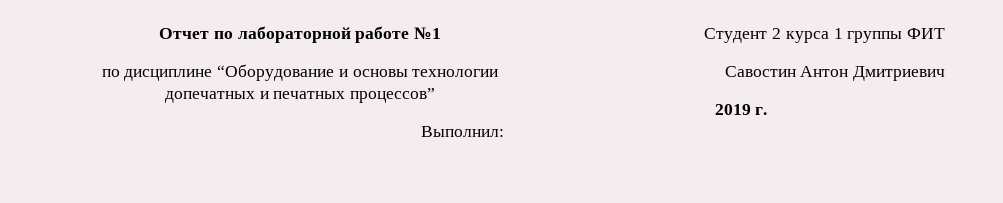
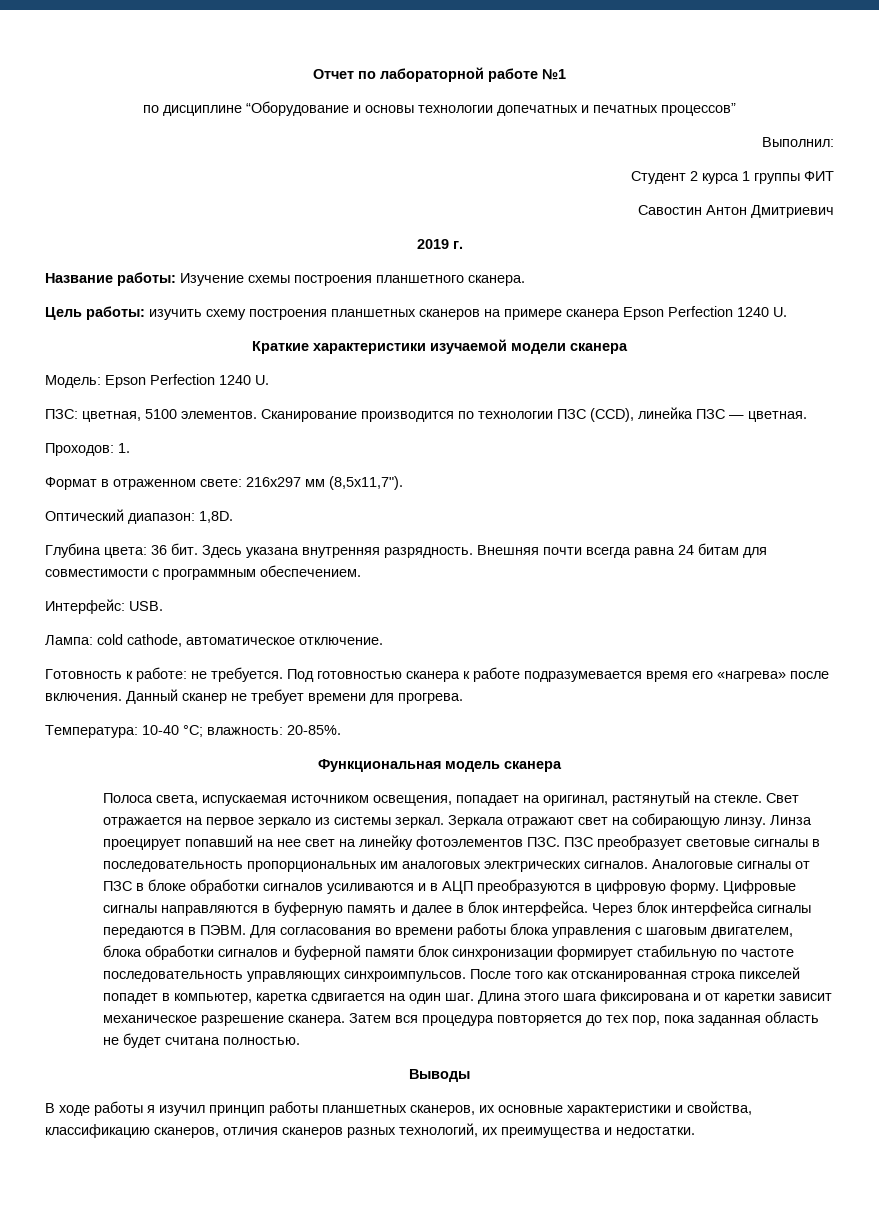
+ Название работы: Изучение схемы построения планшетного сканера.
+ Цель работы: изучить схему построения планшетных сканеров на примере сканера Epson Perfection 1240 U.
+ Краткие характеристики изучаемой модели сканера
+ Модель: Epson Perfection 1240 U.
+ ПЗС: цветная, 5100 элементов. Сканирование производится по технологии ПЗС (CCD), линейка ПЗС — цветная.
+ Проходов: 1.
+ Формат в отраженном свете: 216x297 мм (8,5x11,7").
+ Оптический диапазон: 1,8D.
+ Глубина цвета: 36 бит. Здесь указана внутренняя разрядность. Внешняя почти всегда равна 24 битам для совместимости с программным обеспечением.
+ Интерфейс: USB.
+ Лампа: cold cathode, автоматическое отключение.
+ Готовность к работе: не требуется. Под готовностью сканера к работе подразумевается время его «нагрева» после включения. Данный сканер не требует времени для прогрева.
+ Температура: 10-40 °С; влажность: 20-85%.
+ Функциональная модель сканера
+ Полоса света, испускаемая источником освещения, попадает на оригинал, растянутый на стекле. Свет отражается на первое зеркало из системы зеркал. Зеркала отражают свет на собирающую линзу. Линза проецирует попавший на нее свет на линейку фотоэлементов ПЗС. ПЗС преобразует световые сигналы в последовательность пропорциональных им аналоговых электрических сигналов. Аналоговые сигналы от ПЗС в блоке обработки сигналов усиливаются и в АЦП преобразуются в цифровую форму. Цифровые сигналы направляются в буферную память и далее в блок интерфейса. Через блок интерфейса сигналы передаются в ПЭВМ. Для согласования во времени работы блока управления с шаговым двигателем, блока обработки сигналов и буферной памяти блок синхронизации формирует стабильную по частоте последовательность управляющих синхроимпульсов. После того как отсканированная строка пикселей попадет в компьютер, каретка сдвигается на один шаг. Длина этого шага фиксирована и от каретки зависит механическое разрешение сканера. Затем вся процедура повторяется до тех пор, пока заданная область не будет считана полностью.
+ Выводы
+ В ходе работы я изучил принцип работы планшетных сканеров, их основные характеристики и свойства, классификацию сканеров, отличия сканеров разных технологий, их преимущества и недостатки.

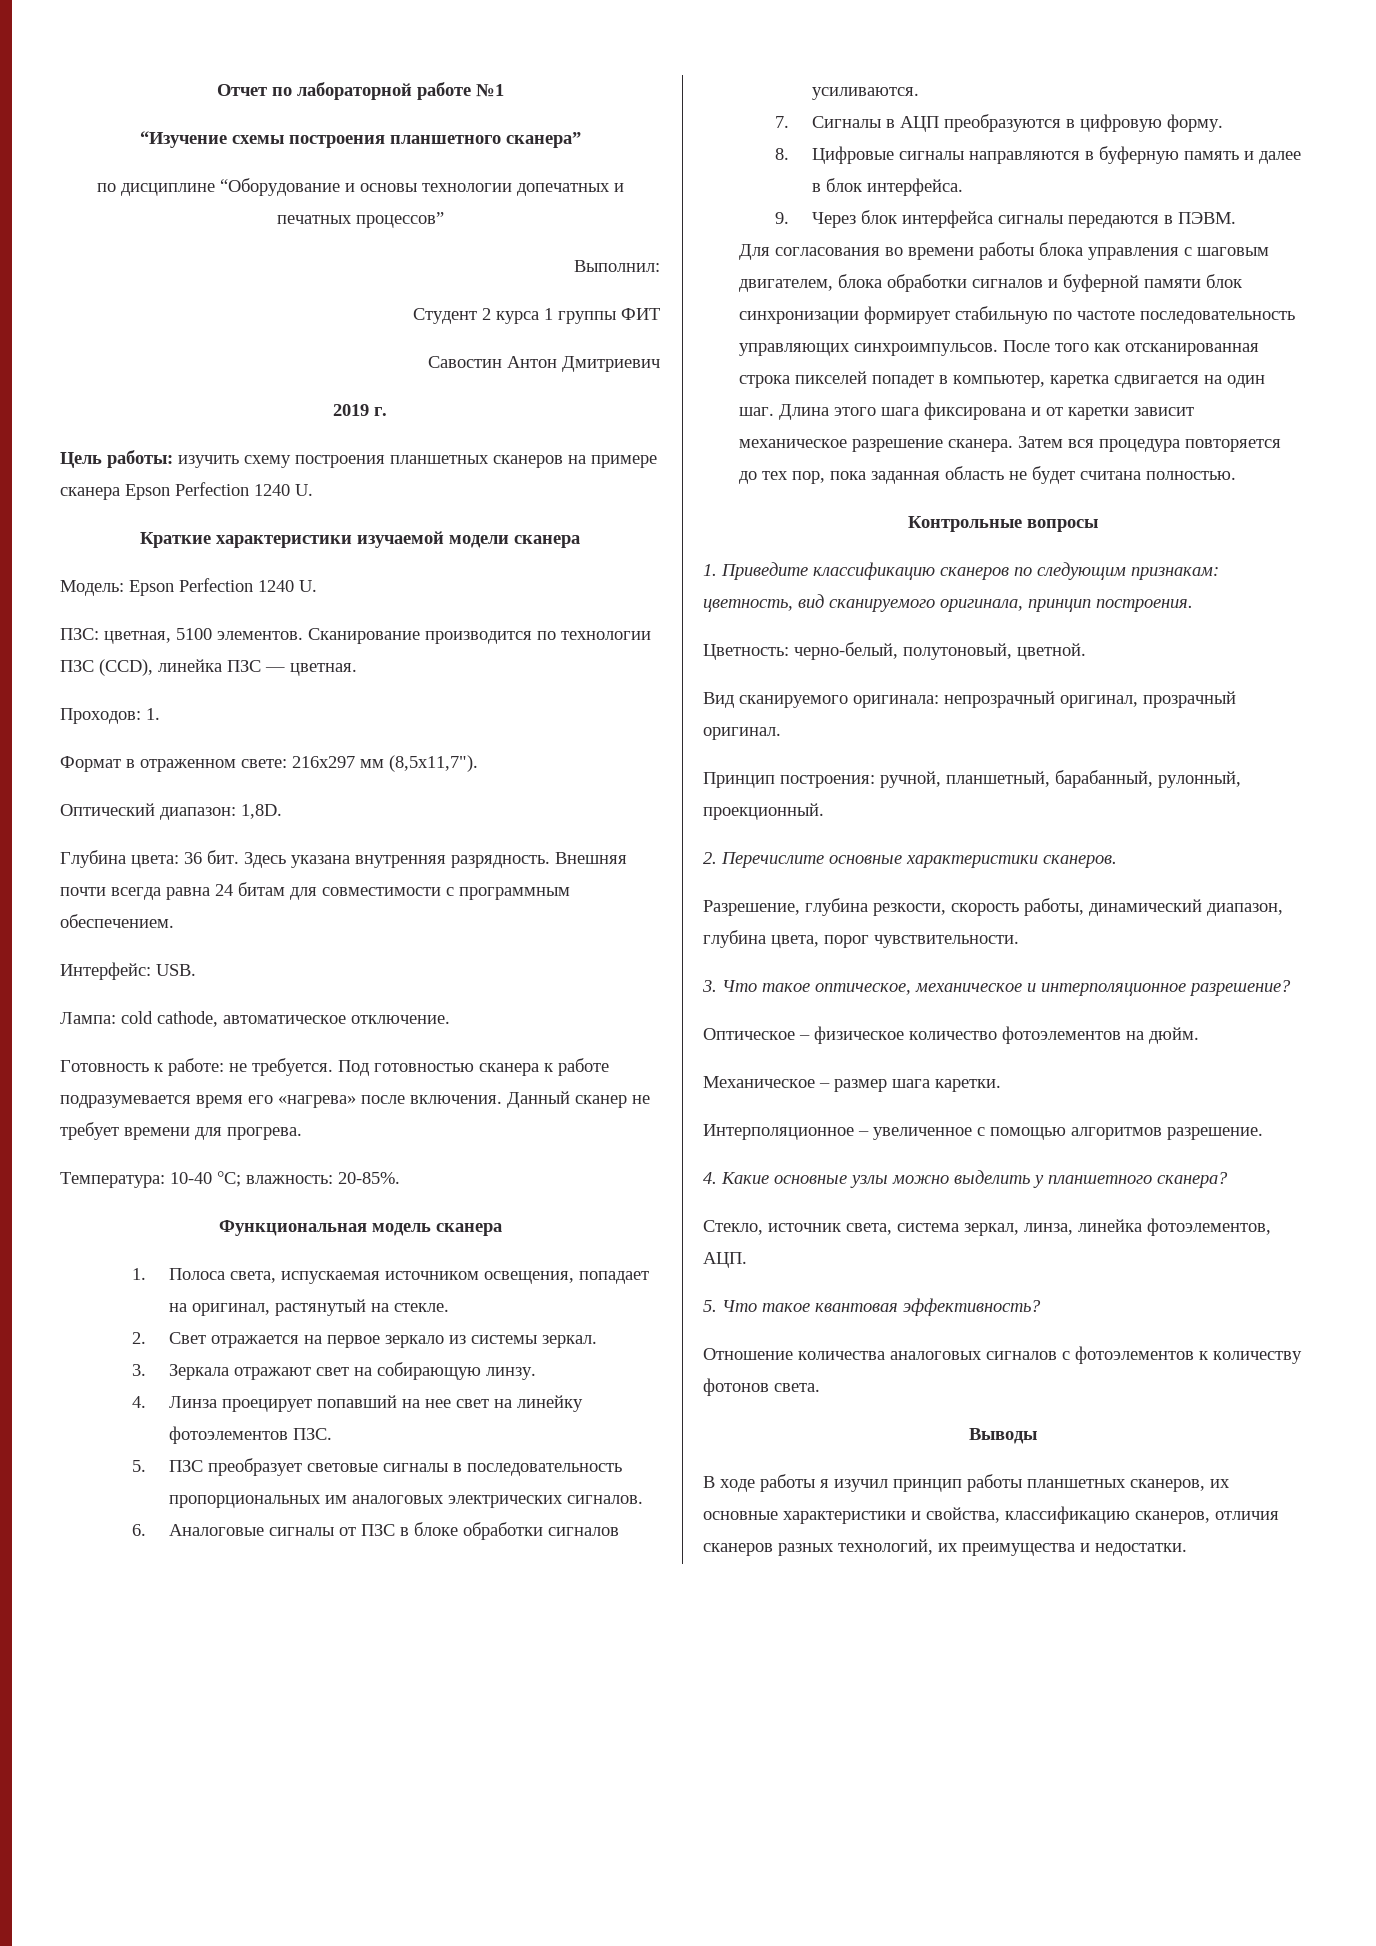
+ “Изучение схемы построения планшетного сканера”
- Название работы: Изучение схемы построения планшетного сканера.
- Полоса света, испускаемая источником освещения, попадает на оригинал, растянутый на стекле. Свет отражается на первое зеркало из системы зеркал. Зеркала отражают свет на собирающую линзу. Линза проецирует попавший на нее свет на линейку фотоэлементов ПЗС. ПЗС преобразует световые сигналы в последовательность пропорциональных им аналоговых электрических сигналов. Аналоговые сигналы от ПЗС в блоке обработки сигналов усиливаются и в АЦП преобразуются в цифровую форму. Цифровые сигналы направляются в буферную память и далее в блок интерфейса. Через блок интерфейса сигналы передаются в ПЭВМ. Для согласования во времени работы блока управления с шаговым двигателем, блока обработки сигналов и буферной памяти блок синхронизации формирует стабильную по частоте последовательность управляющих синхроимпульсов.
+ 1. Полоса света, испускаемая источником освещения, попадает на оригинал, растянутый на стекле.
+ 2. Свет отражается на первое зеркало из системы зеркал.
+ 3. Зеркала отражают свет на собирающую линзу.
+ 4. Линза проецирует попавший на нее свет на линейку фотоэлементов ПЗС.
+ 5. ПЗС преобразует световые сигналы в последовательность пропорциональных им аналоговых электрических сигналов.
+ 6. Аналоговые сигналы от ПЗС в блоке обработки сигналов усиливаются.
+ 7. Сигналы в АЦП преобразуются в цифровую форму.
+ 8. Цифровые сигналы направляются в буферную память и далее в блок интерфейса.
+ 9. Через блок интерфейса сигналы передаются в ПЭВМ.
+ Для согласования во времени работы блока управления с шаговым двигателем, блока обработки сигналов и буферной памяти блок синхронизации формирует стабильную по частоте последовательность управляющих синхроимпульсов.
+ Контрольные вопросы
+ 1. Приведите классификацию сканеров по следующим признакам: цветность, вид сканируемого оригинала, принцип построения.
+ Цветность: черно-белый, полутоновый, цветной.
+ Вид сканируемого оригинала: непрозрачный оригинал, прозрачный оригинал.
+ Принцип построения: ручной, планшетный, барабанный, рулонный, проекционный.
+ 2. Перечислите основные характеристики сканеров.
+ Разрешение, глубина резкости, скорость работы, динамический диапазон, глубина цвета, порог чувствительности.
+ 3. Что такое оптическое, механическое и интерполяционное разрешение?
+ Оптическое – физическое количество фотоэлементов на дюйм.
+ Механическое – размер шага каретки.
+ Интерполяционное – увеличенное с помощью алгоритмов разрешение.
+ 4. Какие основные узлы можно выделить у планшетного сканера?
+ Стекло, источник света, система зеркал, линза, линейка фотоэлементов, АЦП.
+ 5. Что такое квантовая эффективность?
+ Отношение количества аналоговых сигналов с фотоэлементов к количеству фотонов света.

